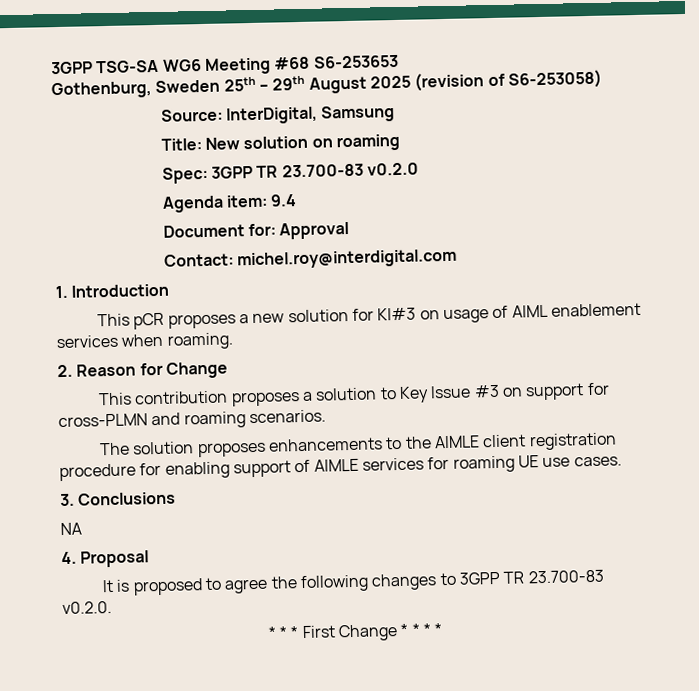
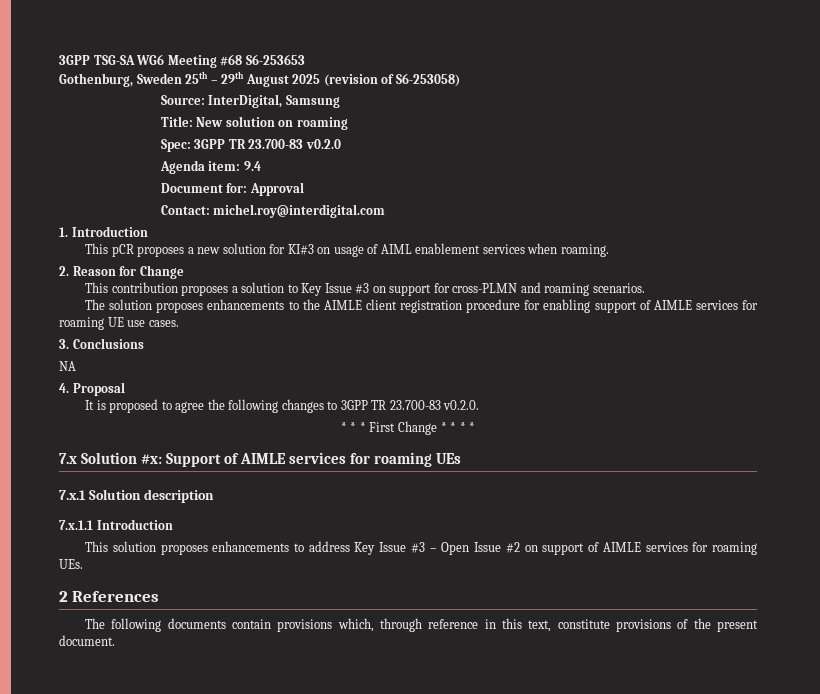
+ 7.x Solution #x: Support of AIMLE services for roaming UEs
+ 7.x.1 Solution description
+ 7.x.1.1 Introduction
+ This solution proposes enhancements to address Key Issue #3 – Open Issue #2 on support of AIMLE services for roaming UEs.
+ 2 References
+ The following documents contain provisions which, through reference in this text, constitute provisions of the present document.

